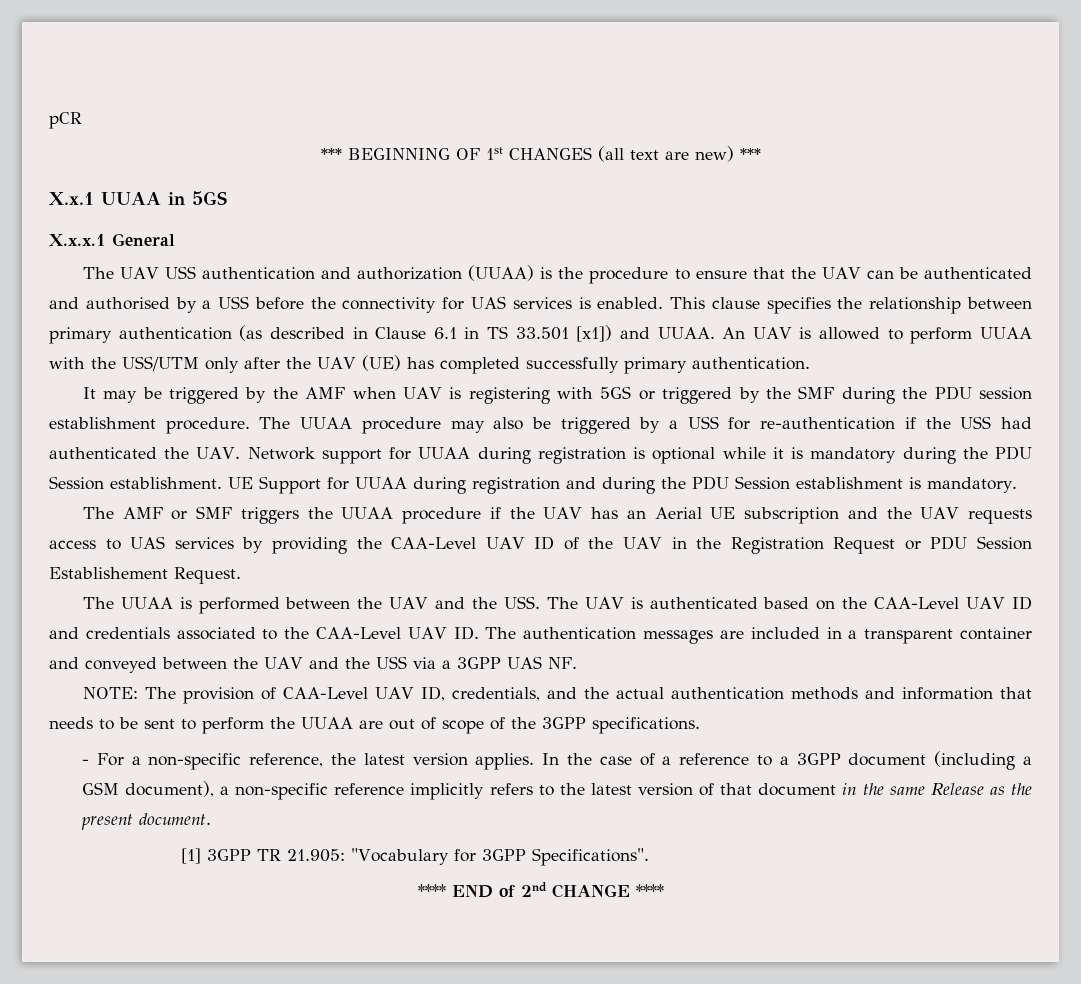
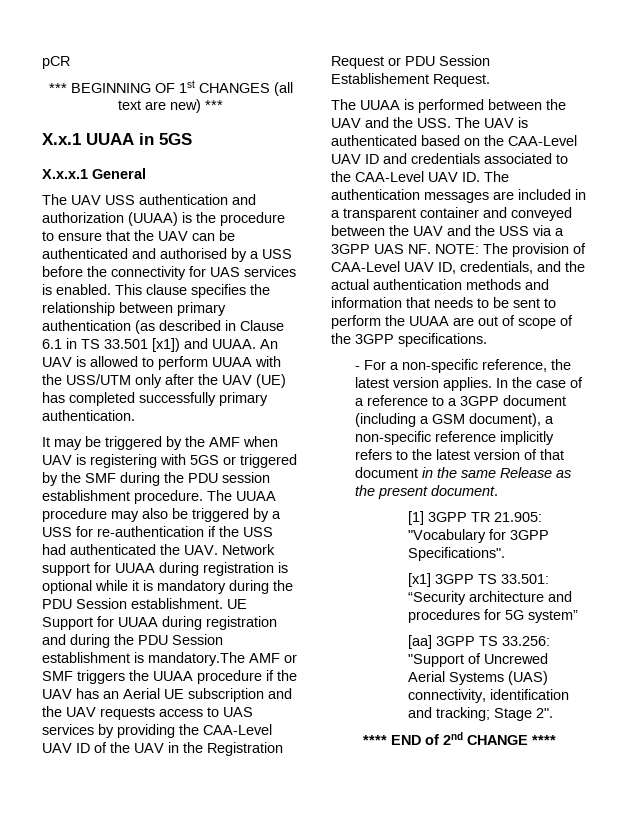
- UE Support for UUAA during registration and during the PDU Session establishment is mandatory.
- The AMF or SMF triggers the UUAA procedure if the UAV has an Aerial UE subscription and the UAV requests access to UAS services by providing the CAA-Level UAV ID of the UAV in the Registration Request or PDU Session Establishement Request.
+ UE Support for UUAA during registration and during the PDU Session establishment is mandatory.The AMF or SMF triggers the UUAA procedure if the UAV has an Aerial UE subscription and the UAV requests access to UAS services by providing the CAA-Level UAV ID of the UAV in the Registration Request or PDU Session Establishement Request.
- The UUAA is performed between the UAV and the USS. The UAV is authenticated based on the CAA-Level UAV ID and credentials associated to the CAA-Level UAV ID. The authentication messages are included in a transparent container and conveyed between the UAV and the USS via a 3GPP UAS NF.
- NOTE:
+ The UUAA is performed between the UAV and the USS. The UAV is authenticated based on the CAA-Level UAV ID and credentials associated to the CAA-Level UAV ID. The authentication messages are included in a transparent container and conveyed between the UAV and the USS via a 3GPP UAS NF. NOTE:
+ [x1] 3GPP TS 33.501: “Security architecture and procedures for 5G system”
+ [aa] 3GPP TS 33.256: "Support of Uncrewed Aerial Systems (UAS) connectivity, identification and tracking; Stage 2".

